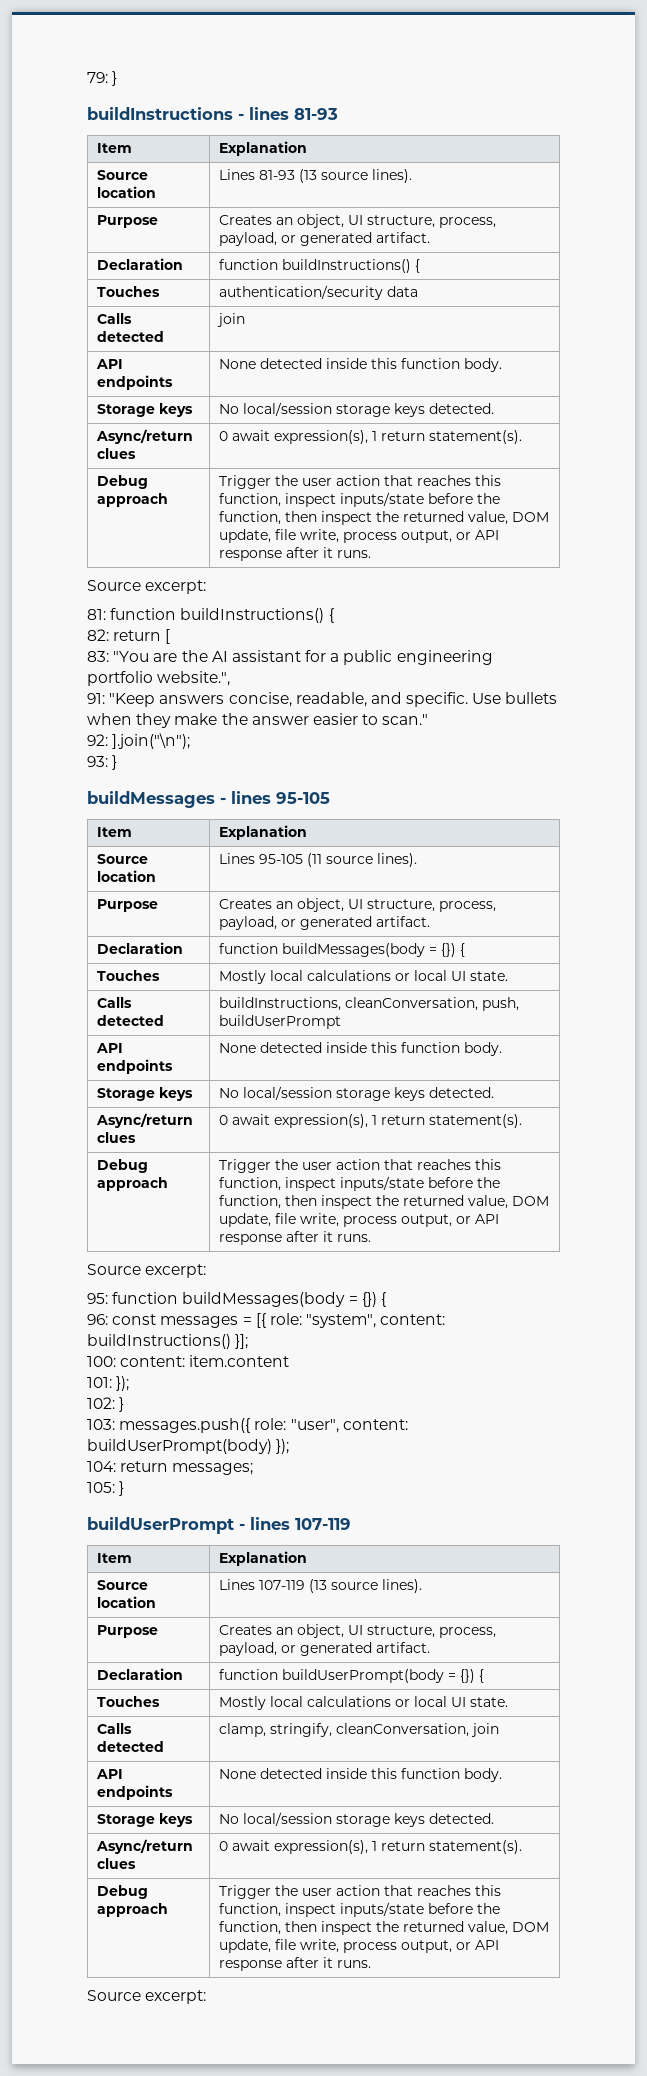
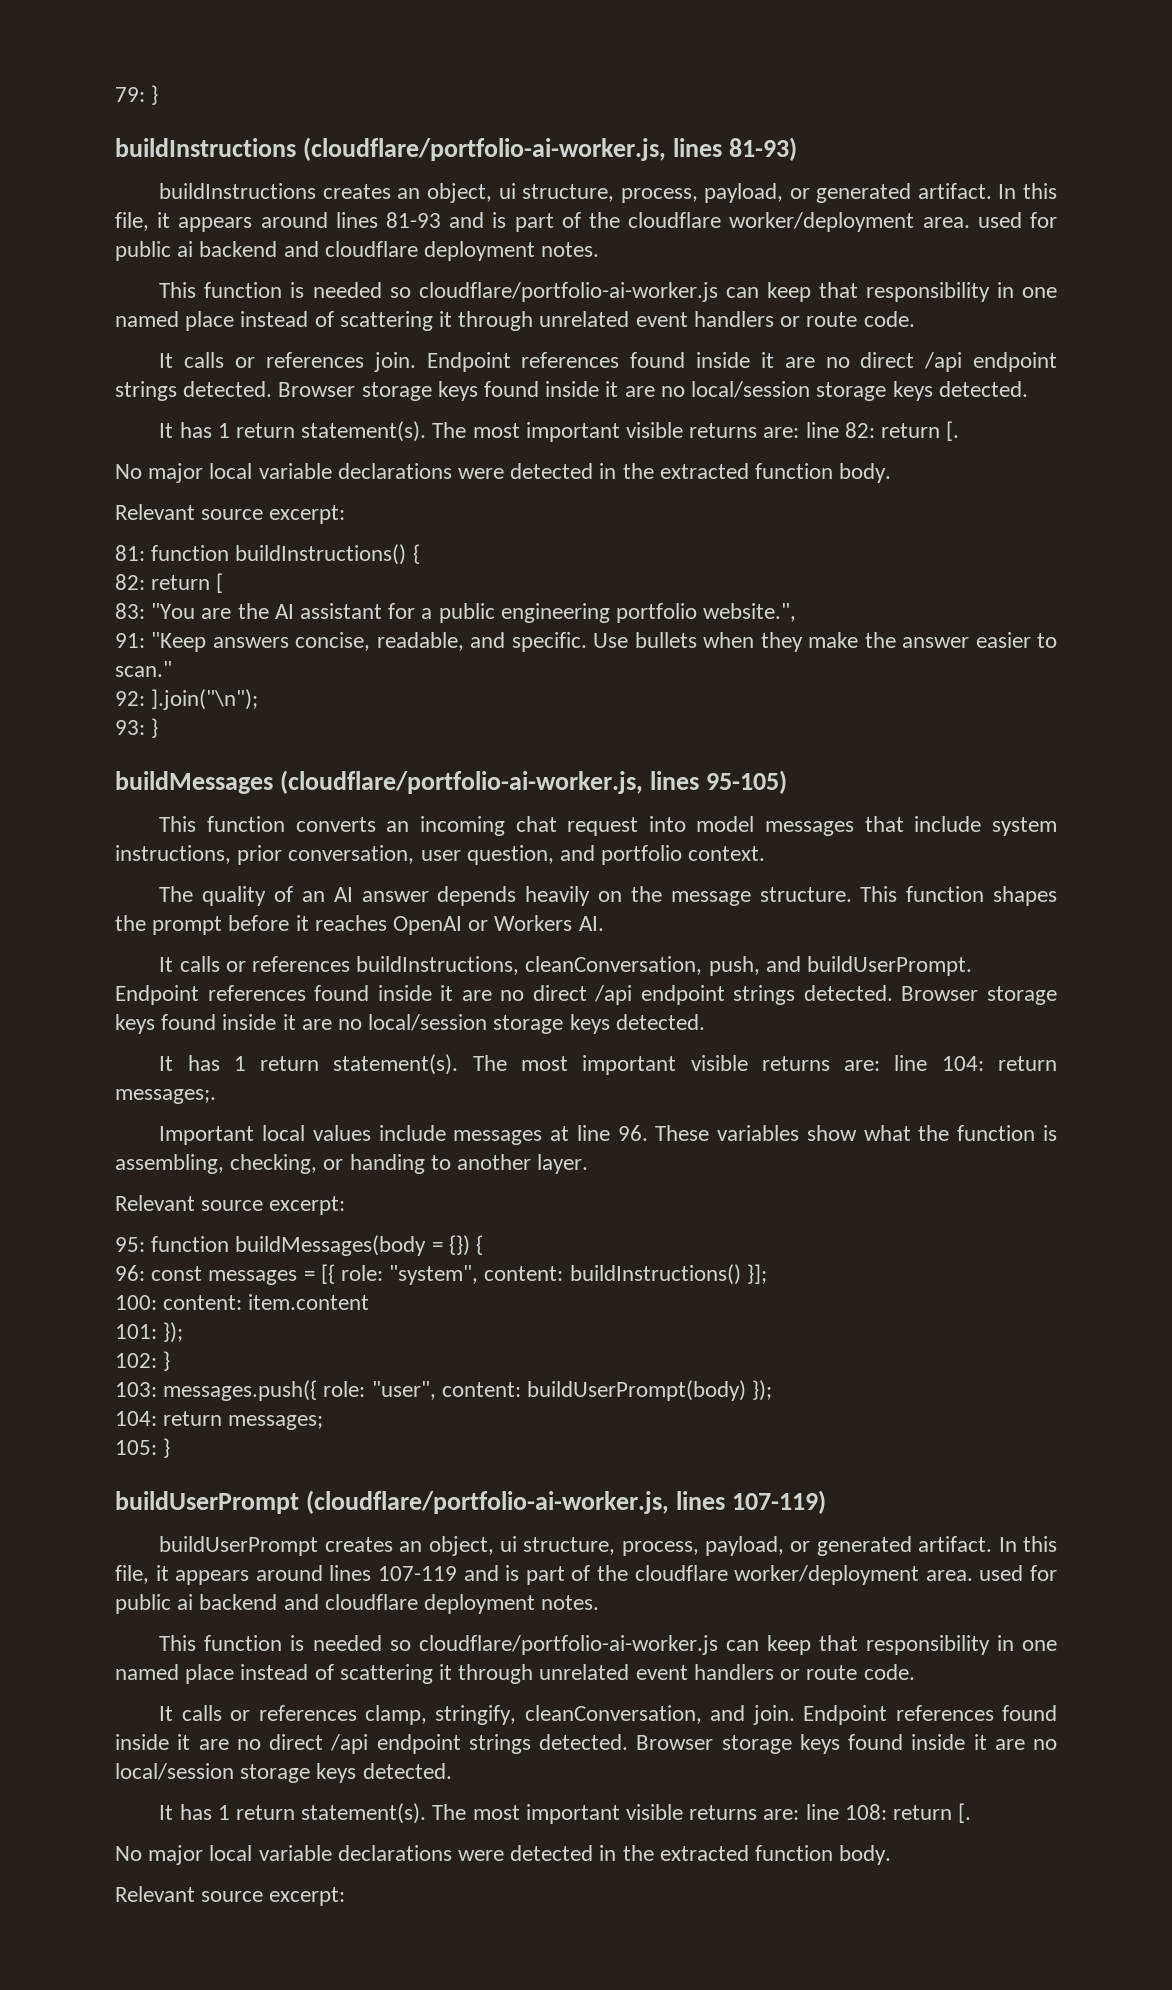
- buildInstructions - lines 81-93
- Item | Explanation
- Source location | Lines 81-93 (13 source lines).
- Purpose | Creates an object, UI structure, process, payload, or generated artifact.
- Declaration | function buildInstructions() {
- Touches | authentication/security data
- Calls detected | join
- API endpoints | None detected inside this function body.
- Storage keys | No local/session storage keys detected.
- Async/return clues | 0 await expression(s), 1 return statement(s).
- Debug approach | Trigger the user action that reaches this function, inspect inputs/state before the function, then inspect the returned value, DOM update, file write, process output, or API response after it runs.
- Source excerpt:
+ buildInstructions (cloudflare/portfolio-ai-worker.js, lines 81-93)
+ buildInstructions creates an object, ui structure, process, payload, or generated artifact. In this file, it appears around lines 81-93 and is part of the cloudflare worker/deployment area. used for public ai backend and cloudflare deployment notes.
+ This function is needed so cloudflare/portfolio-ai-worker.js can keep that responsibility in one named place instead of scattering it through unrelated event handlers or route code.
+ It calls or references join. Endpoint references found inside it are no direct /api endpoint strings detected. Browser storage keys found inside it are no local/session storage keys detected.
+ It has 1 return statement(s). The most important visible returns are: line 82: return [.
+ No major local variable declarations were detected in the extracted function body.
+ Relevant source excerpt:
- buildMessages - lines 95-105
- Item | Explanation
- Source location | Lines 95-105 (11 source lines).
- Purpose | Creates an object, UI structure, process, payload, or generated artifact.
- Declaration | function buildMessages(body = {}) {
- Touches | Mostly local calculations or local UI state.
- Calls detected | buildInstructions, cleanConversation, push, buildUserPrompt
- API endpoints | None detected inside this function body.
- Storage keys | No local/session storage keys detected.
- Async/return clues | 0 await expression(s), 1 return statement(s).
- Debug approach | Trigger the user action that reaches this function, inspect inputs/state before the function, then inspect the returned value, DOM update, file write, process output, or API response after it runs.
- Source excerpt:
+ buildMessages (cloudflare/portfolio-ai-worker.js, lines 95-105)
+ This function converts an incoming chat request into model messages that include system instructions, prior conversation, user question, and portfolio context.
+ The quality of an AI answer depends heavily on the message structure. This function shapes the prompt before it reaches OpenAI or Workers AI.
+ It calls or references buildInstructions, cleanConversation, push, and buildUserPrompt. Endpoint references found inside it are no direct /api endpoint strings detected. Browser storage keys found inside it are no local/session storage keys detected.
+ It has 1 return statement(s). The most important visible returns are: line 104: return messages;.
+ Important local values include messages at line 96. These variables show what the function is assembling, checking, or handing to another layer.
+ Relevant source excerpt:
- buildUserPrompt - lines 107-119
- Item | Explanation
- Source location | Lines 107-119 (13 source lines).
- Purpose | Creates an object, UI structure, process, payload, or generated artifact.
- Declaration | function buildUserPrompt(body = {}) {
- Touches | Mostly local calculations or local UI state.
- Calls detected | clamp, stringify, cleanConversation, join
- API endpoints | None detected inside this function body.
- Storage keys | No local/session storage keys detected.
- Async/return clues | 0 await expression(s), 1 return statement(s).
- Debug approach | Trigger the user action that reaches this function, inspect inputs/state before the function, then inspect the returned value, DOM update, file write, process output, or API response after it runs.
- Source excerpt:
+ buildUserPrompt (cloudflare/portfolio-ai-worker.js, lines 107-119)
+ buildUserPrompt creates an object, ui structure, process, payload, or generated artifact. In this file, it appears around lines 107-119 and is part of the cloudflare worker/deployment area. used for public ai backend and cloudflare deployment notes.
+ This function is needed so cloudflare/portfolio-ai-worker.js can keep that responsibility in one named place instead of scattering it through unrelated event handlers or route code.
+ It calls or references clamp, stringify, cleanConversation, and join. Endpoint references found inside it are no direct /api endpoint strings detected. Browser storage keys found inside it are no local/session storage keys detected.
+ It has 1 return statement(s). The most important visible returns are: line 108: return [.
+ No major local variable declarations were detected in the extracted function body.
+ Relevant source excerpt:

